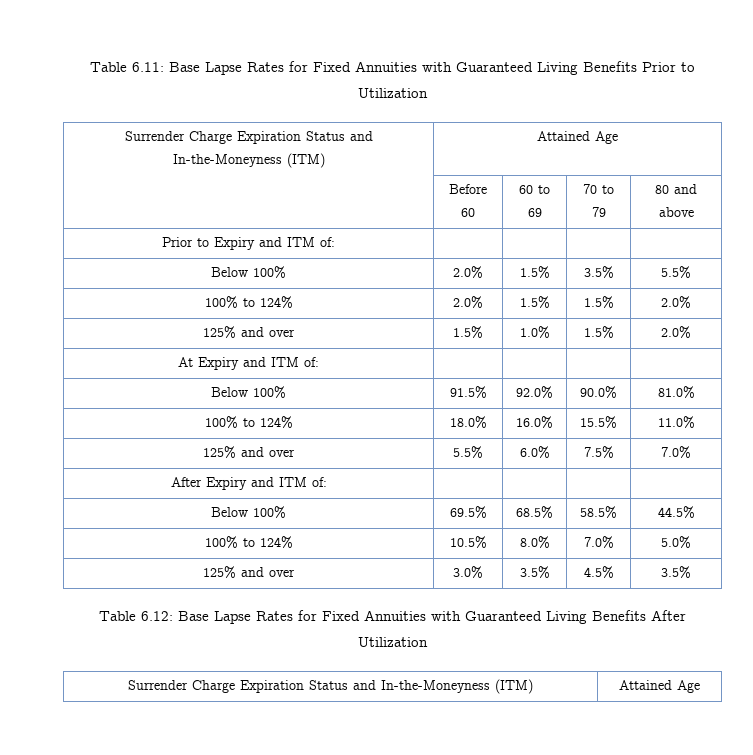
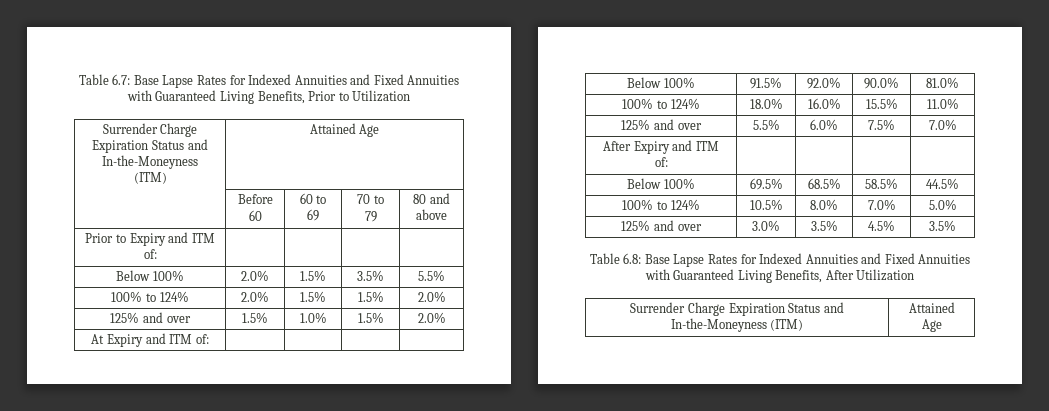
- Table 6.11: Base Lapse Rates for Fixed Annuities with Guaranteed Living Benefits Prior to Utilization
+ Table 6.7: Base Lapse Rates for Indexed Annuities and Fixed Annuities with Guaranteed Living Benefits, Prior to Utilization
- Table 6.12: Base Lapse Rates for Fixed Annuities with Guaranteed Living Benefits After Utilization
+ Table 6.8: Base Lapse Rates for Indexed Annuities and Fixed Annuities with Guaranteed Living Benefits, After Utilization

